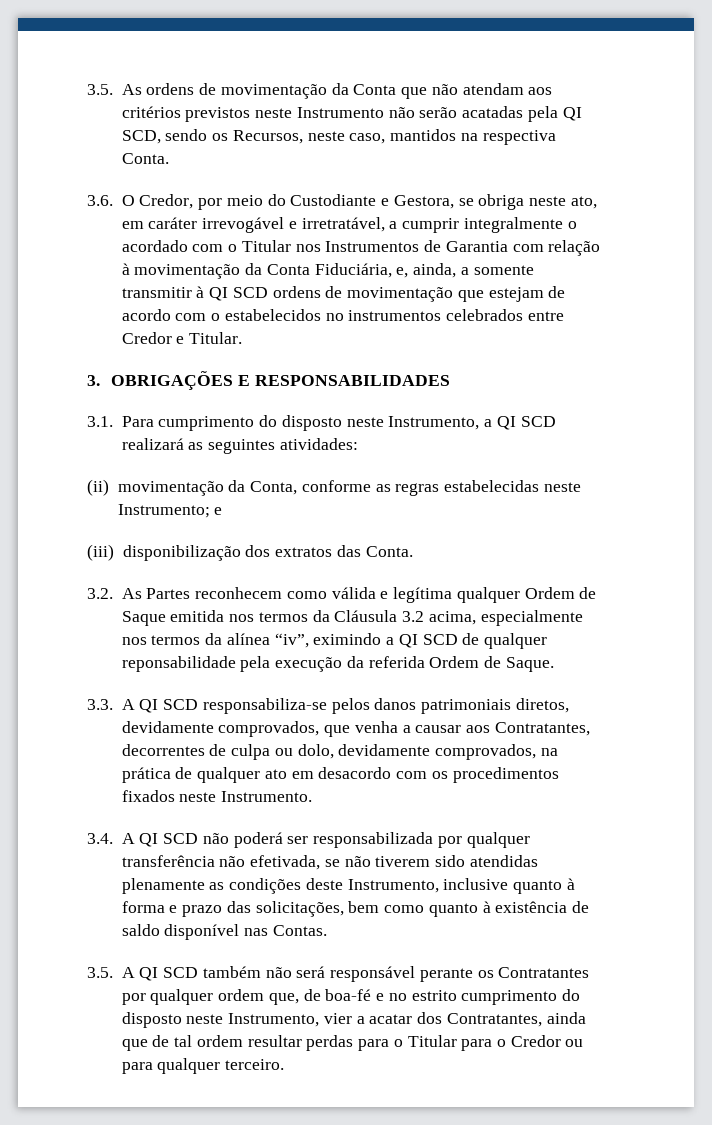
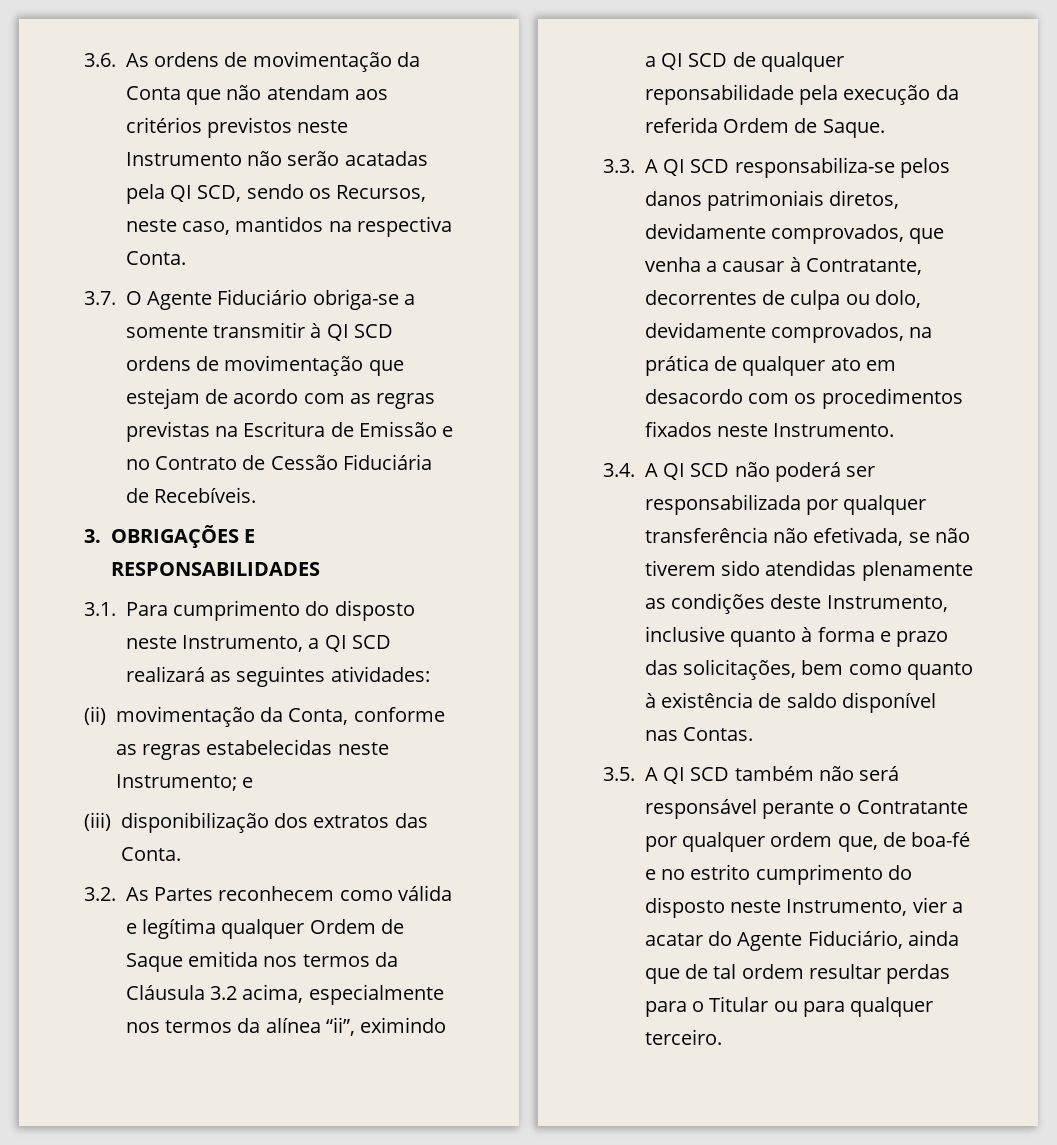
- 3.5. As ordens de movimentação da Conta que não atendam aos critérios previstos neste Instrumento não serão acatadas pela QI SCD, sendo os Recursos, neste caso, mantidos na respectiva Conta.
+ 3.6. As ordens de movimentação da Conta que não atendam aos critérios previstos neste Instrumento não serão acatadas pela QI SCD, sendo os Recursos, neste caso, mantidos na respectiva Conta.
- 3.6. O Credor, por meio do Custodiante e Gestora, se obriga neste ato, em caráter irrevogável e irretratável, a cumprir integralmente o acordado com o Titular nos Instrumentos de Garantia com relação à movimentação da Conta Fiduciária, e, ainda, a somente transmitir à QI SCD ordens de movimentação que estejam de acordo com o estabelecidos no instrumentos celebrados entre Credor e Titular.
+ 3.7. O Agente Fiduciário obriga-se a somente transmitir à QI SCD ordens de movimentação que estejam de acordo com as regras previstas na Escritura de Emissão e no Contrato de Cessão Fiduciária de Recebíveis.
- 3.2. As Partes reconhecem como válida e legítima qualquer Ordem de Saque emitida nos termos da Cláusula 3.2 acima, especialmente nos termos da alínea “iv”, eximindo a QI SCD de qualquer reponsabilidade pela execução da referida Ordem de Saque.
+ 3.2. As Partes reconhecem como válida e legítima qualquer Ordem de Saque emitida nos termos da Cláusula 3.2 acima, especialmente nos termos da alínea “ii”, eximindo a QI SCD de qualquer reponsabilidade pela execução da referida Ordem de Saque.
- 3.3. A QI SCD responsabiliza-se pelos danos patrimoniais diretos, devidamente comprovados, que venha a causar aos Contratantes, decorrentes de culpa ou dolo, devidamente comprovados, na prática de qualquer ato em desacordo com os procedimentos fixados neste Instrumento.
+ 3.3. A QI SCD responsabiliza-se pelos danos patrimoniais diretos, devidamente comprovados, que venha a causar à Contratante, decorrentes de culpa ou dolo, devidamente comprovados, na prática de qualquer ato em desacordo com os procedimentos fixados neste Instrumento.
- 3.5. A QI SCD também não será responsável perante os Contratantes por qualquer ordem que, de boa-fé e no estrito cumprimento do disposto neste Instrumento, vier a acatar dos Contratantes, ainda que de tal ordem resultar perdas para o Titular para o Credor ou para qualquer terceiro.
+ 3.5. A QI SCD também não será responsável perante o Contratante por qualquer ordem que, de boa-fé e no estrito cumprimento do disposto neste Instrumento, vier a acatar do Agente Fiduciário, ainda que de tal ordem resultar perdas para o Titular ou para qualquer terceiro.

